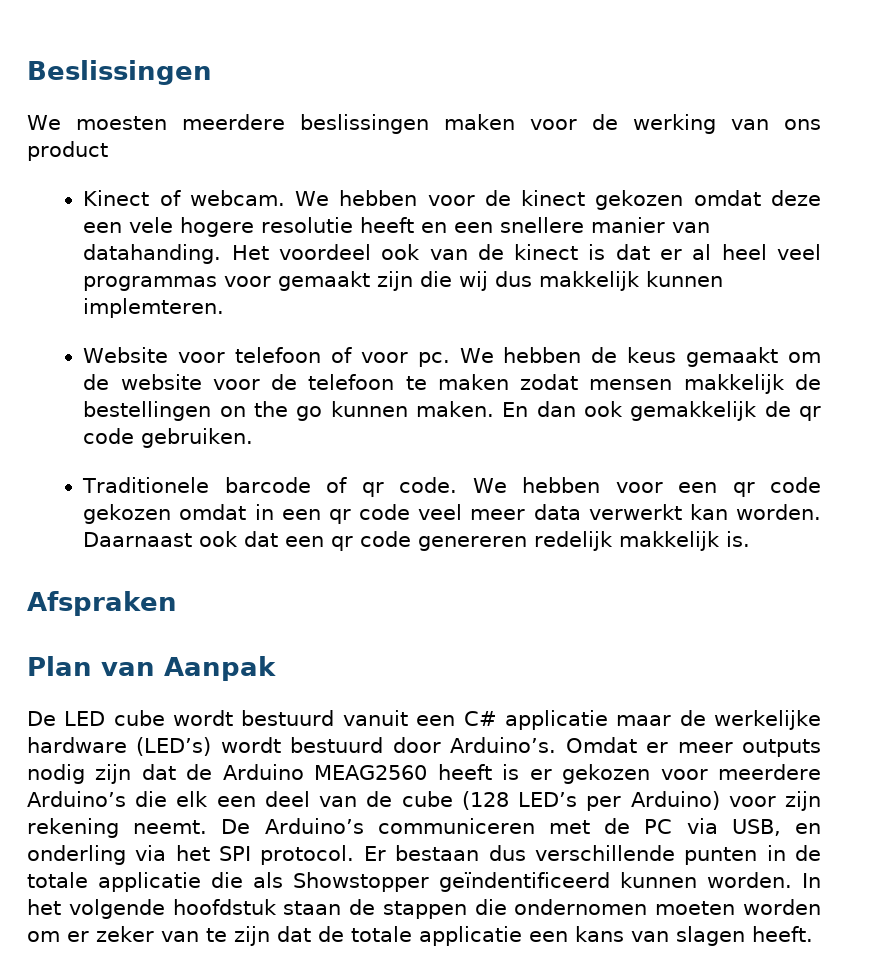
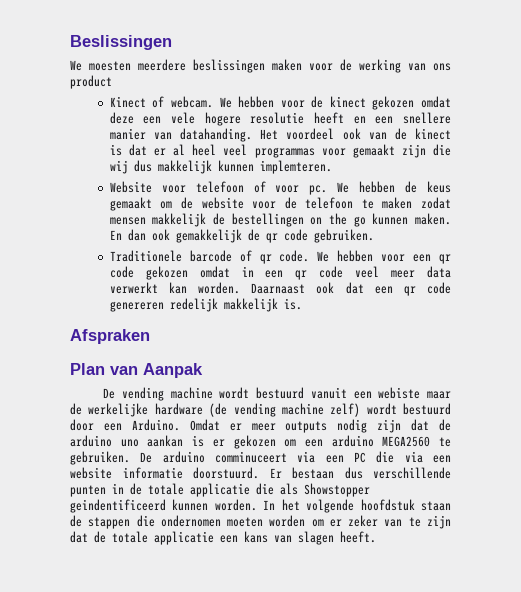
- De LED cube wordt bestuurd vanuit een C# applicatie maar de werkelijke hardware (LED’s) wordt bestuurd door Arduino’s.
+ De vending machine wordt bestuurd vanuit een webiste maar de werkelijke hardware (de vending machine zelf) wordt bestuurd door een Arduino.
- Omdat er meer outputs nodig zijn dat de Arduino MEAG2560 heeft is er gekozen voor meerdere Arduino’s die elk een deel van de cube (128 LED’s per Arduino) voor zijn rekening neemt. De Arduino’s communiceren met de PC via USB, en onderling via het SPI protocol.
+ Omdat er meer outputs nodig zijn dat de arduino uno aankan is er gekozen om een arduino MEGA2560 te gebruiken. De arduino comminuceert via een PC die via een website informatie doorstuurd.
- Er bestaan dus verschillende punten in de totale applicatie die als Showstopper geïndentificeerd kunnen worden.
+ Er bestaan dus verschillende punten in de totale applicatie die als Showstopper geindentificeerd kunnen worden.

